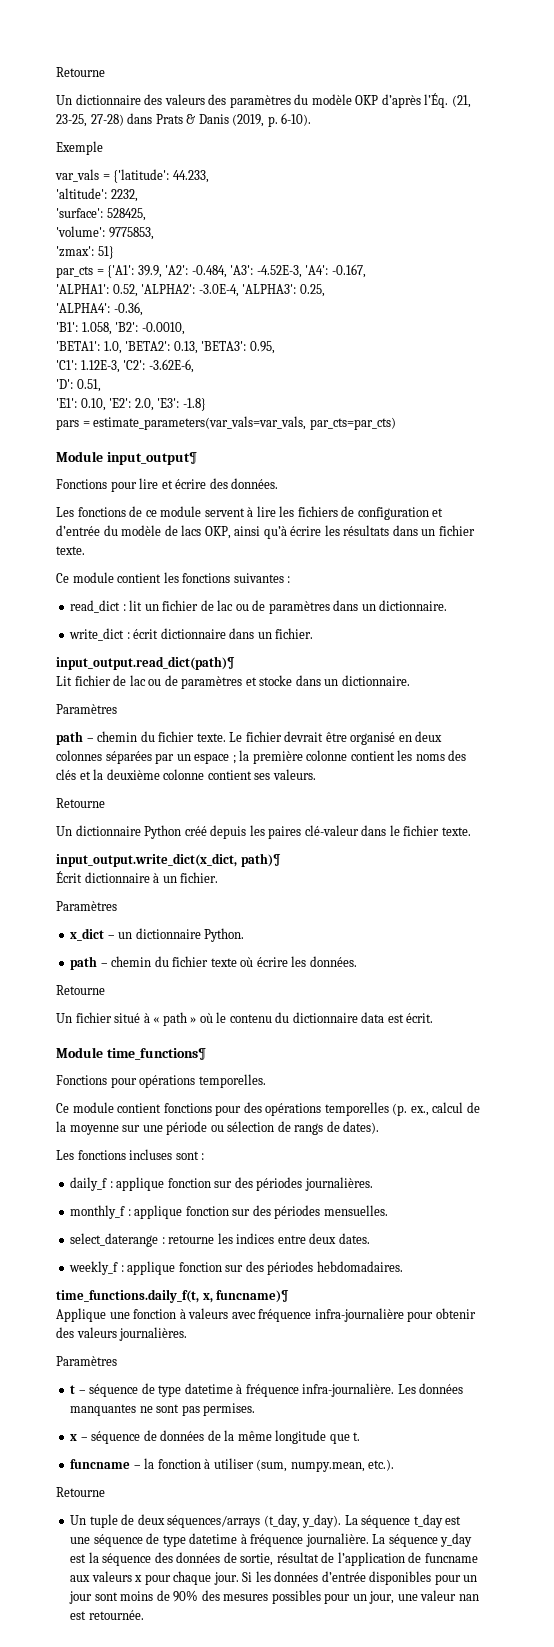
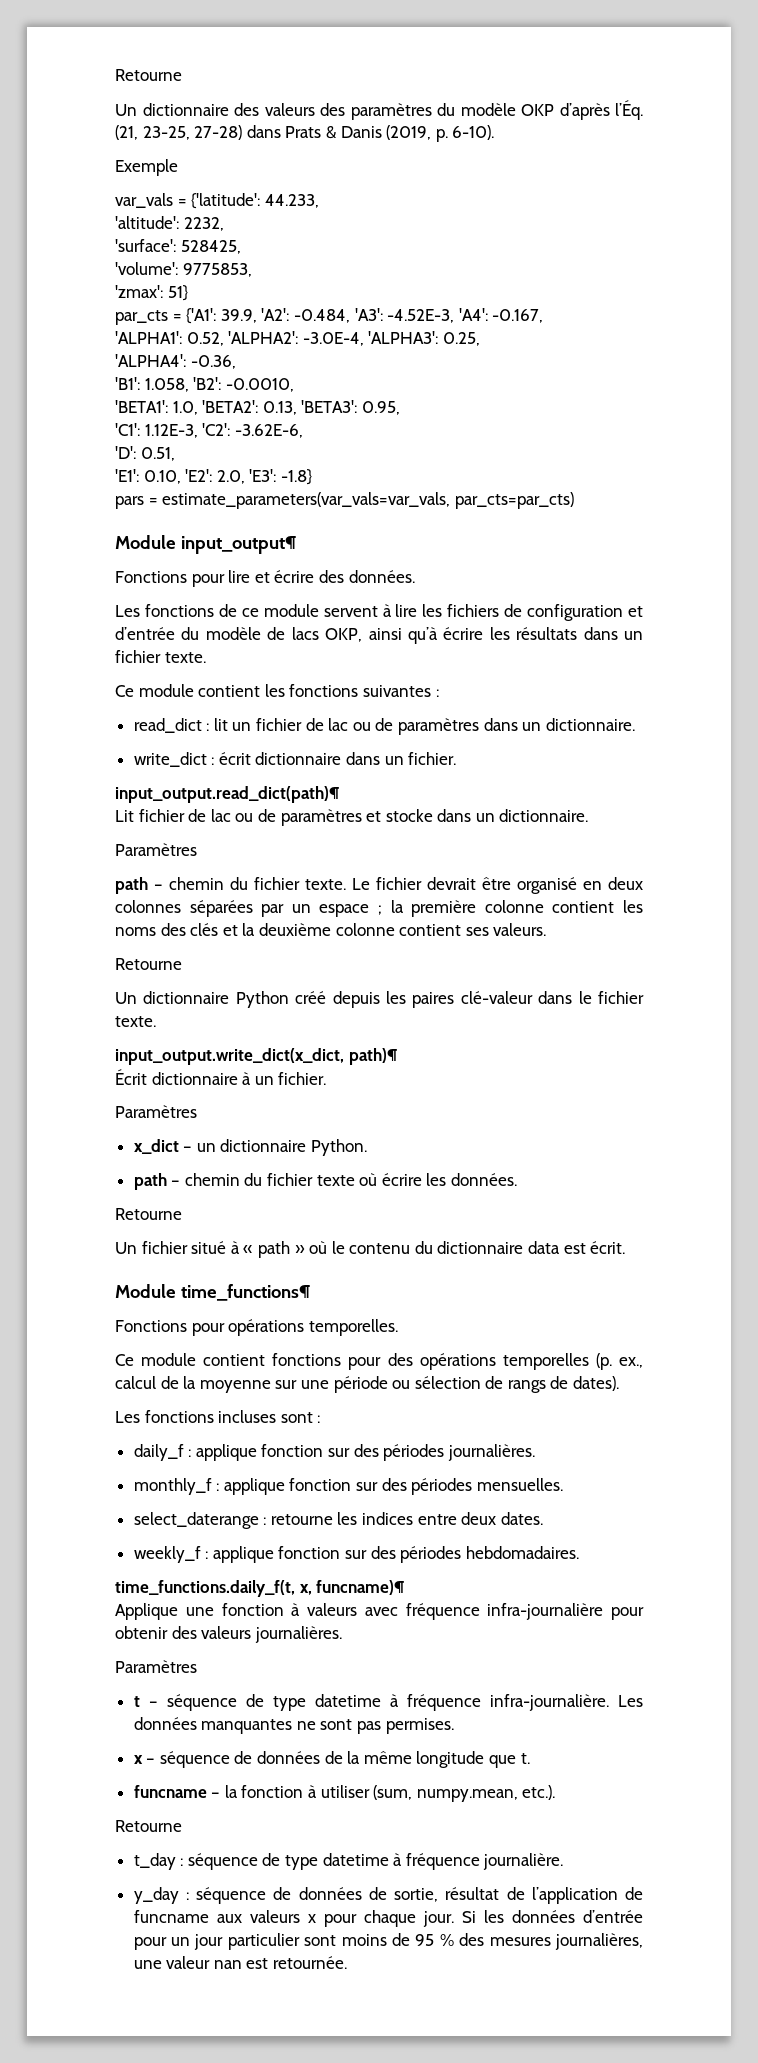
- Un tuple de deux séquences/arrays (t_day, y_day). La séquence t_day est une séquence de type datetime à fréquence journalière. La séquence y_day est la séquence des données de sortie, résultat de l’application de funcname aux valeurs x pour chaque jour.
+ t_day : séquence de type datetime à fréquence journalière.
+ y_day : séquence de données de sortie, résultat de l’application de funcname aux valeurs x pour chaque jour.
- Si les données d’entrée disponibles pour un jour sont moins de 90% des mesures possibles pour un jour, une valeur nan est retournée.
+ Si les données d’entrée pour un jour particulier sont moins de 95 % des mesures journalières, une valeur nan est retournée.

